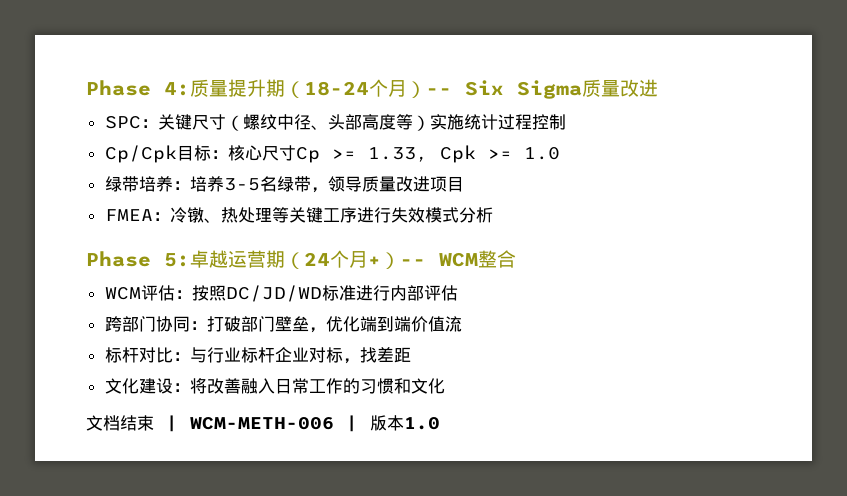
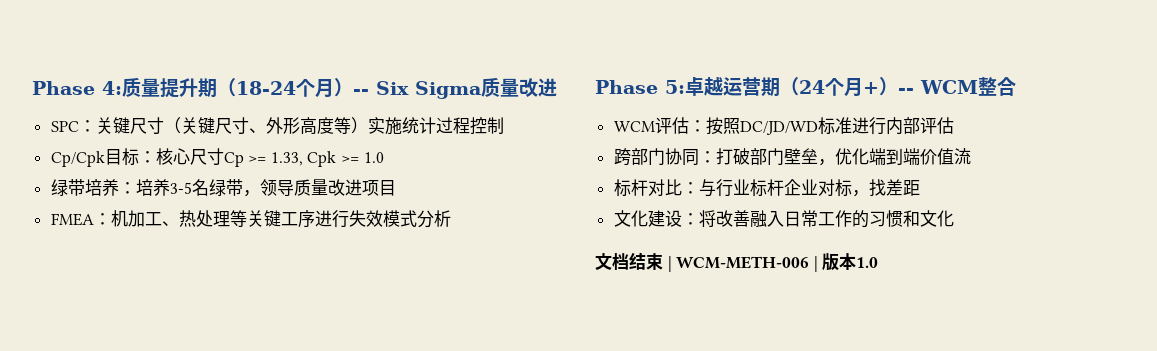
- SPC：关键尺寸（螺纹中径、头部高度等）实施统计过程控制
+ SPC：关键尺寸（关键尺寸、外形高度等）实施统计过程控制
- FMEA：冷镦、热处理等关键工序进行失效模式分析
+ FMEA：机加工、热处理等关键工序进行失效模式分析

